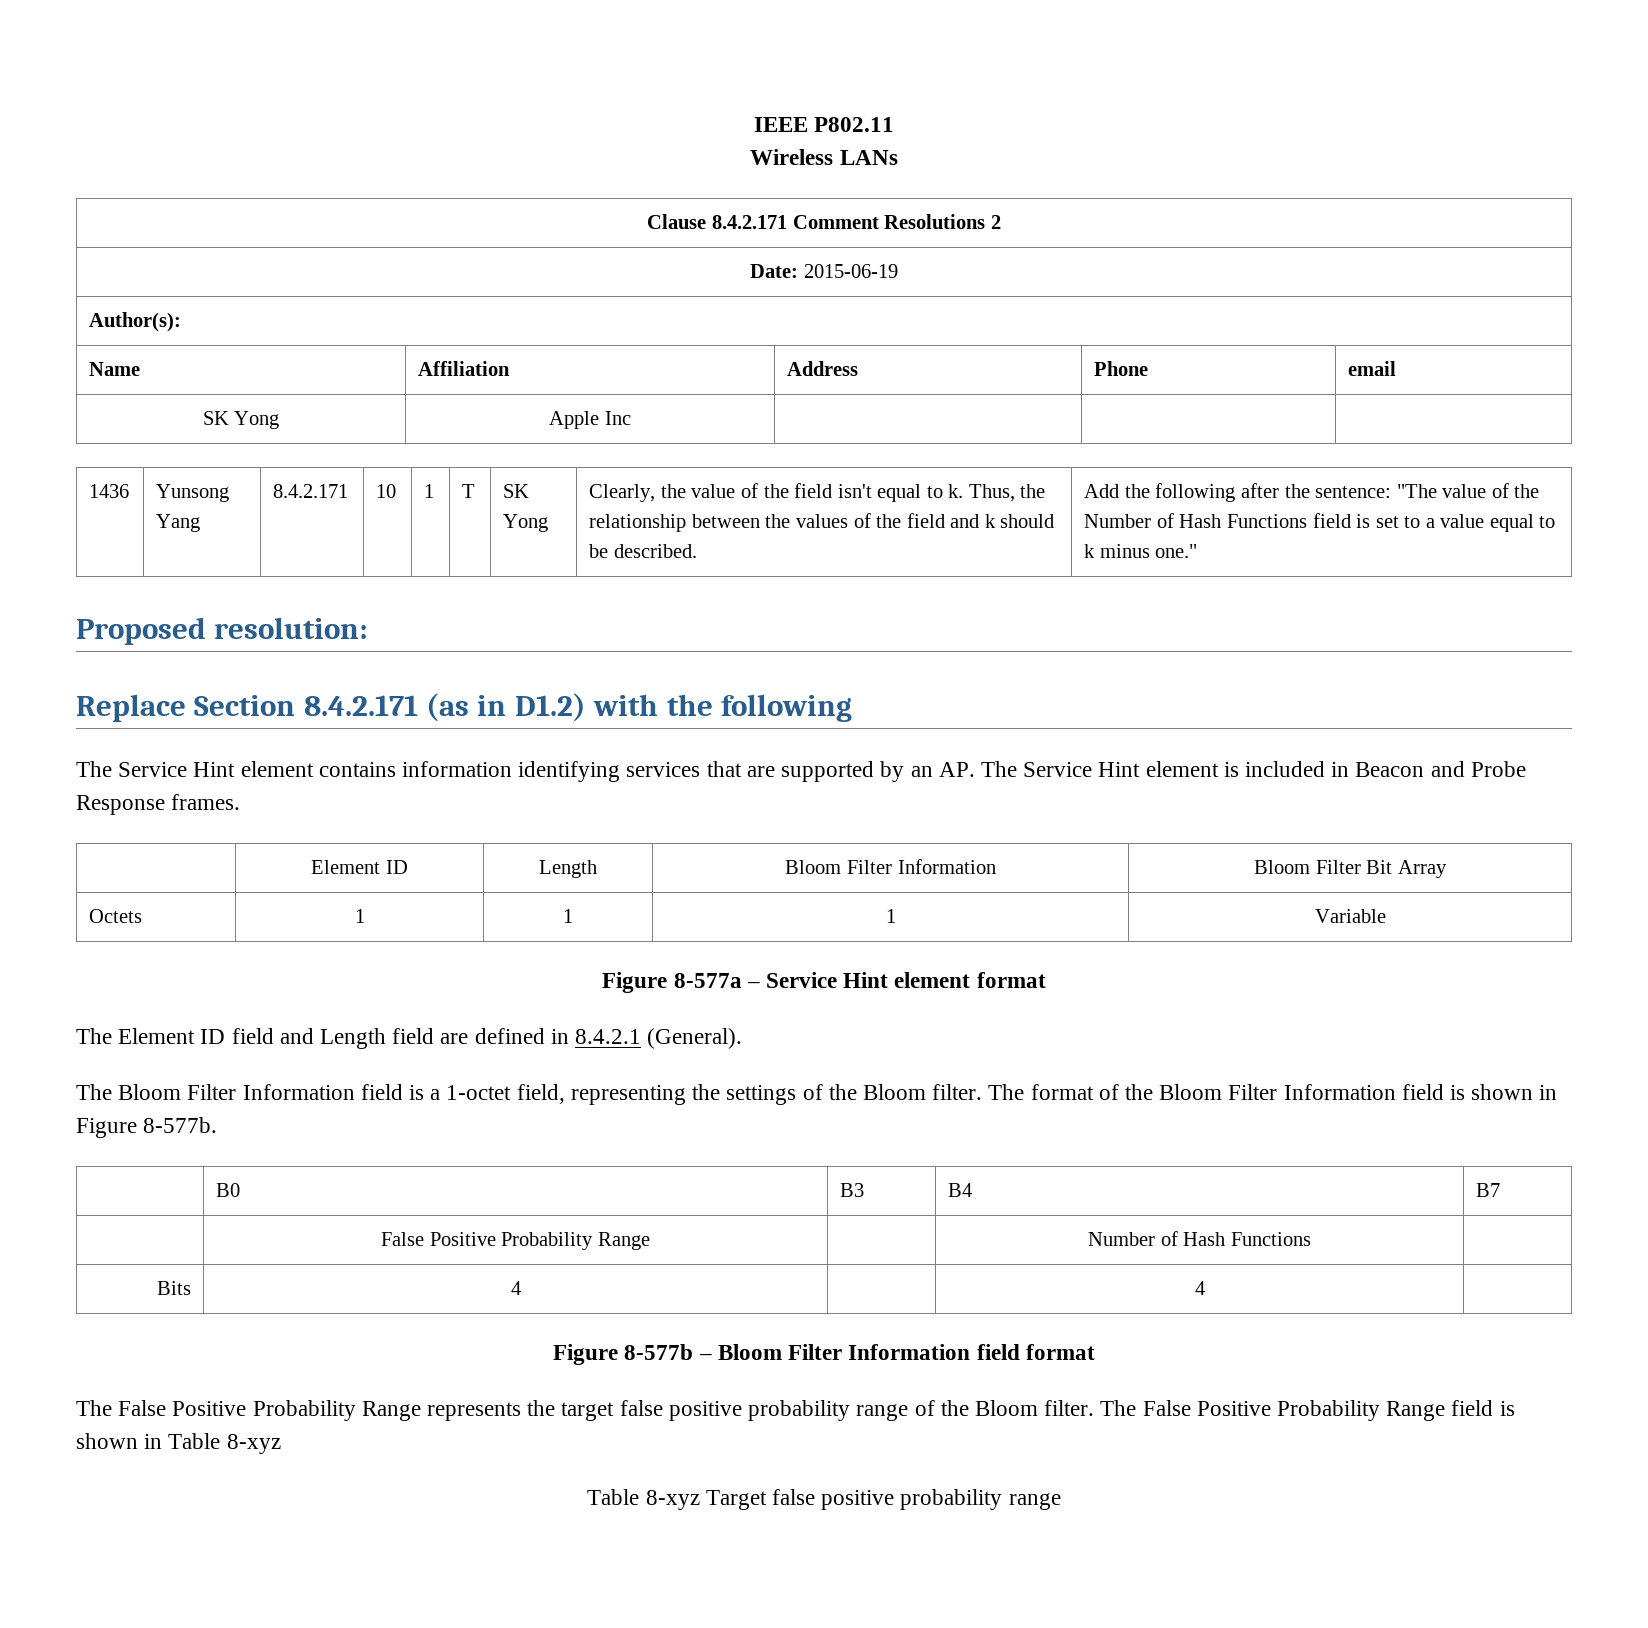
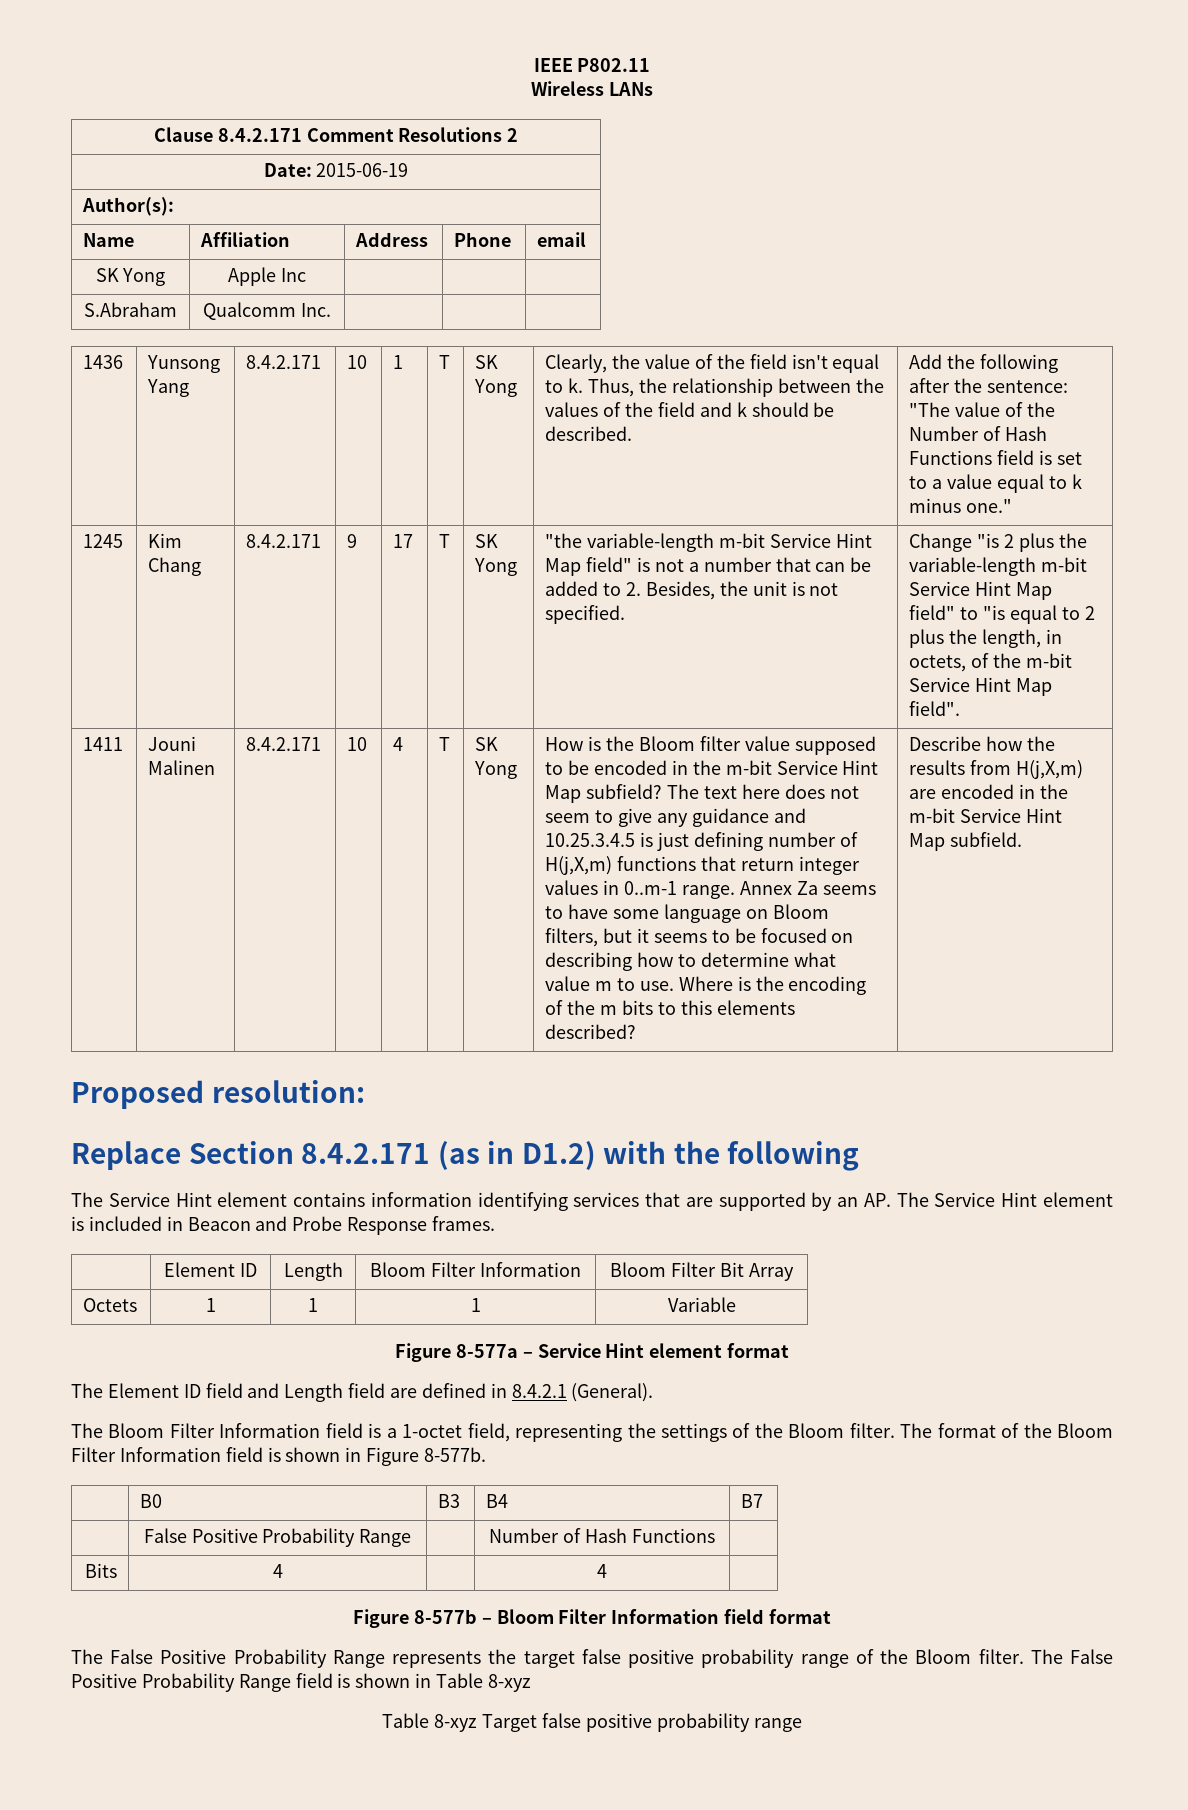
+ S.Abraham | Qualcomm Inc. | | |
+ 1245 | Kim Chang | 8.4.2.171 | 9 | 17 | T | SK Yong | "the variable-length m-bit Service Hint Map field" is not a number that can be added to 2. Besides, the unit is not specified. | Change "is 2 plus the variable-length m-bit Service Hint Map field" to "is equal to 2 plus the length, in octets, of the m-bit Service Hint Map field".
+ 1411 | Jouni Malinen | 8.4.2.171 | 10 | 4 | T | SK Yong | How is the Bloom filter value supposed to be encoded in the m-bit Service Hint Map subfield? The text here does not seem to give any guidance and 10.25.3.4.5 is just defining number of H(j,X,m) functions that return integer values in 0..m-1 range. Annex Za seems to have some language on Bloom filters, but it seems to be focused on describing how to determine what value m to use. Where is the encoding of the m bits to this elements described? | Describe how the results from H(j,X,m) are encoded in the m-bit Service Hint Map subfield.

